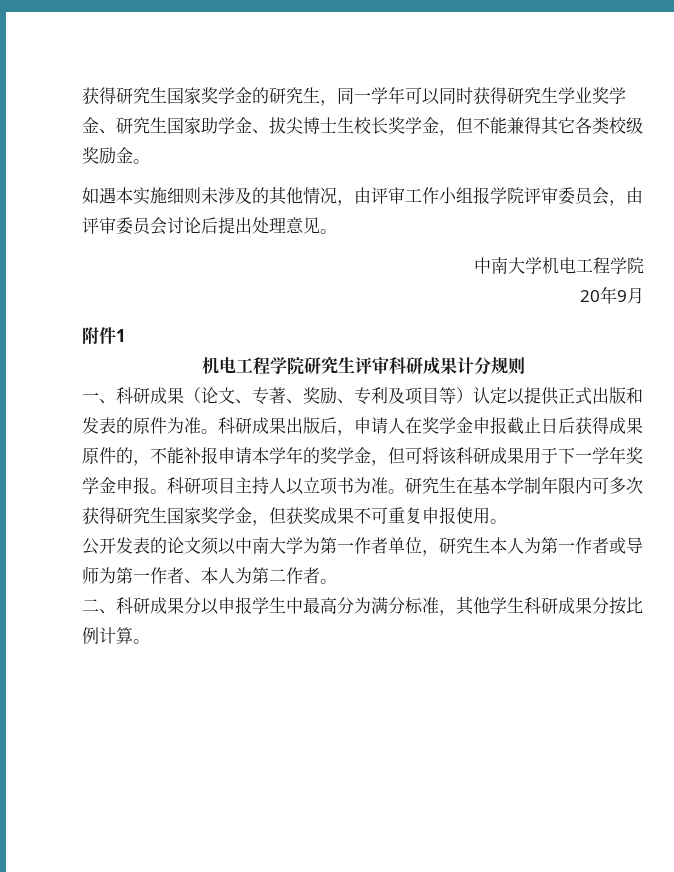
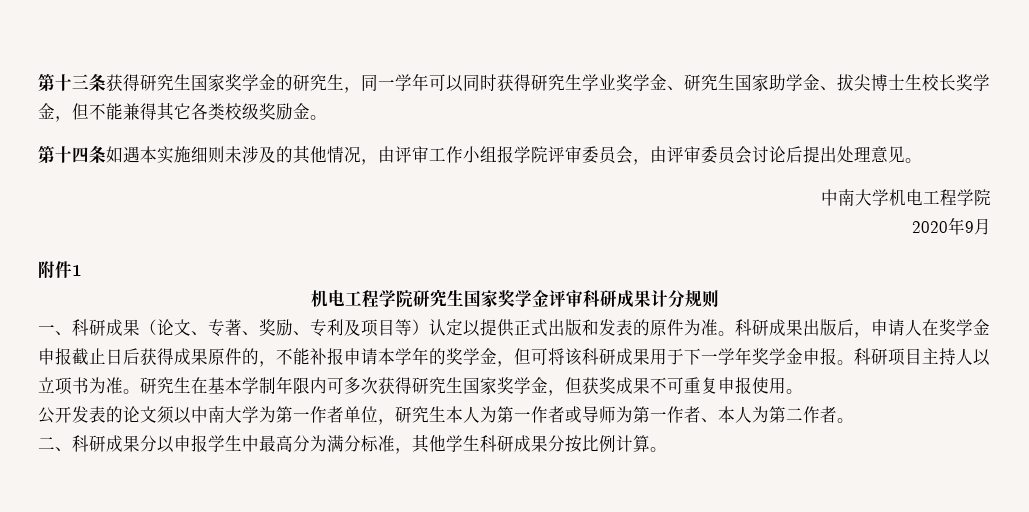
- 获得研究生国家奖学金的研究生，同一学年可以同时获得研究生学业奖学金、研究生国家助学金、拔尖博士生校长奖学金，但不能兼得其它各类校级奖励金。
+ 第十三条获得研究生国家奖学金的研究生，同一学年可以同时获得研究生学业奖学金、研究生国家助学金、拔尖博士生校长奖学金，但不能兼得其它各类校级奖励金。
- 如遇本实施细则未涉及的其他情况，由评审工作小组报学院评审委员会，由评审委员会讨论后提出处理意见。
+ 第十四条如遇本实施细则未涉及的其他情况，由评审工作小组报学院评审委员会，由评审委员会讨论后提出处理意见。
- 20年9月
+ 2020年9月
- 机电工程学院研究生评审科研成果计分规则
+ 机电工程学院研究生国家奖学金评审科研成果计分规则

